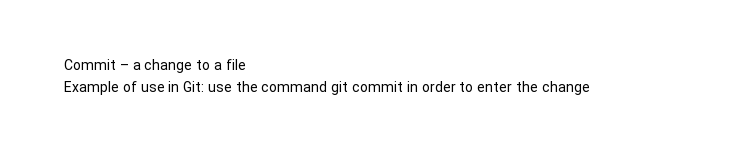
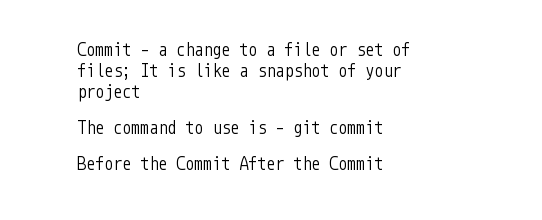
- Commit – a change to a file
- Example of use in Git: use the command git commit in order to enter the change
+ Commit – a change to a file or set of files; It is like a snapshot of your project
+ The command to use is – git commit
+ Before the Commit After the Commit

